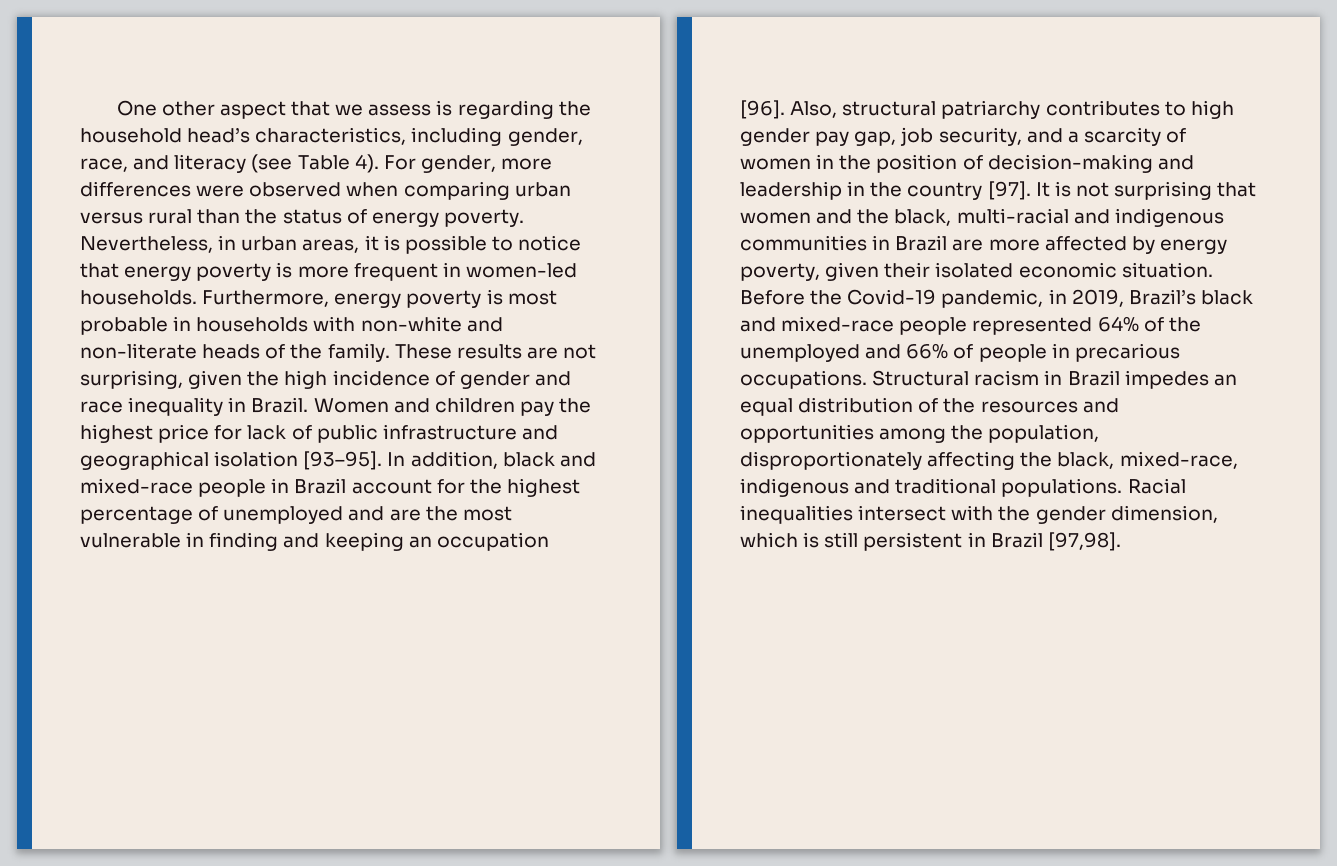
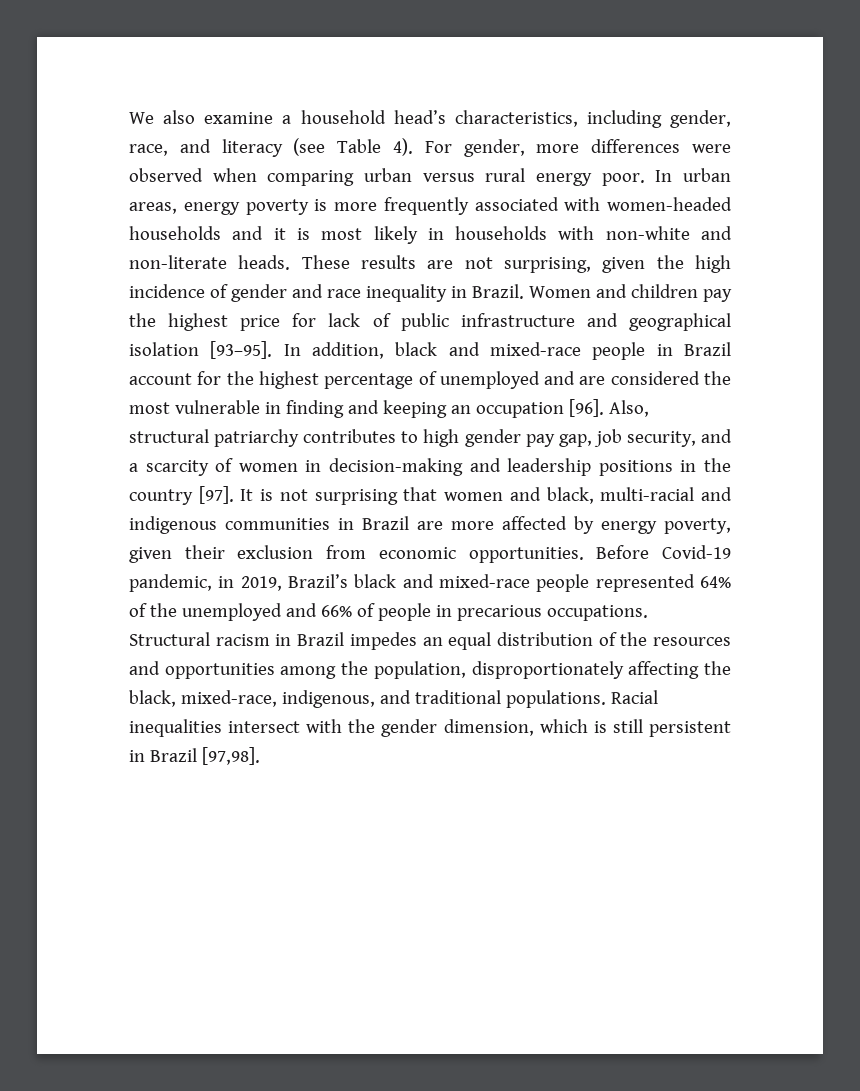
- One other aspect that we assess is regarding the household head’s characteristics, including gender, race, and literacy (see Table 4).
+ We also examine a household head’s characteristics, including gender, race, and literacy (see Table 4).
- For gender, more differences were observed when comparing urban versus rural than the status of energy poverty. Nevertheless, in urban areas, it is possible to notice that energy poverty is more frequent in women-led households. Furthermore, energy poverty is most probable in households with non-white and non-literate heads of the family.
+ For gender, more differences were observed when comparing urban versus rural energy poor. In urban areas, energy poverty is more frequently associated with women-headed households and it is most likely in households with non-white and non-literate heads.
- In addition, black and mixed-race people in Brazil account for the highest percentage of unemployed and are the most vulnerable in finding and keeping an occupation [96].
+ In addition, black and mixed-race people in Brazil account for the highest percentage of unemployed and are considered the most vulnerable in finding and keeping an occupation [96].
- Also, structural patriarchy contributes to high gender pay gap, job security, and a scarcity of women in the position of decision-making and leadership in the country [97].
+ Also, structural patriarchy contributes to high gender pay gap, job security, and a scarcity of women in decision-making and leadership positions in the country [97].
- It is not surprising that women and the black, multi-racial and indigenous communities in Brazil are more affected by energy poverty, given their isolated economic situation. Before the Covid-19 pandemic, in 2019, Brazil’s black and mixed-race people represented 64% of the unemployed and 66% of people in precarious occupations.
+ It is not surprising that women and black, multi-racial and indigenous communities in Brazil are more affected by energy poverty, given their exclusion from economic opportunities. Before Covid-19 pandemic, in 2019, Brazil’s black and mixed-race people represented 64% of the unemployed and 66% of people in precarious occupations.
- Structural racism in Brazil impedes an equal distribution of the resources and opportunities among the population, disproportionately affecting the black, mixed-race, indigenous and traditional populations.
+ Structural racism in Brazil impedes an equal distribution of the resources and opportunities among the population, disproportionately affecting the black, mixed-race, indigenous, and traditional populations.

